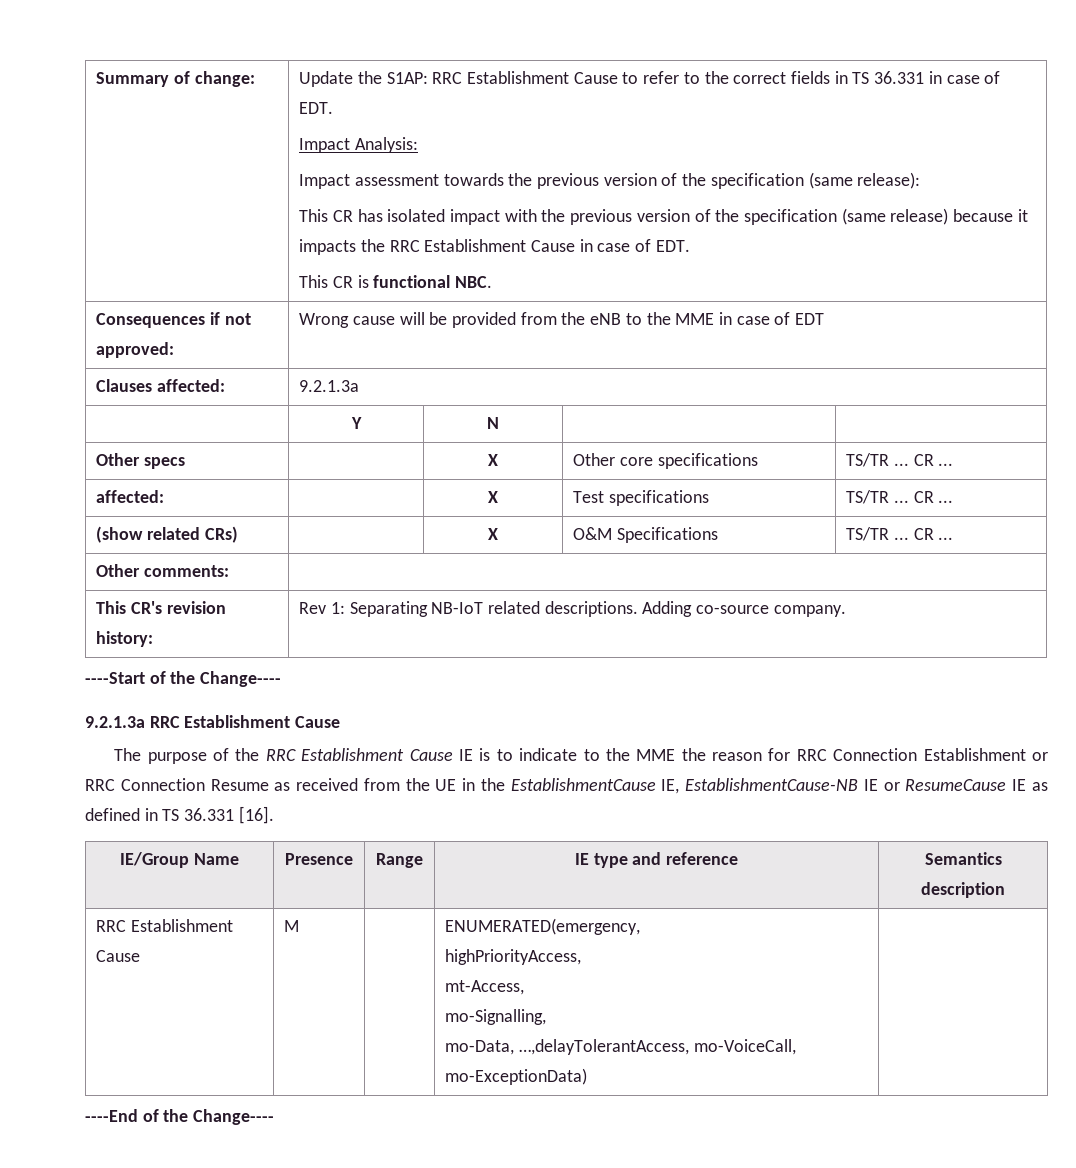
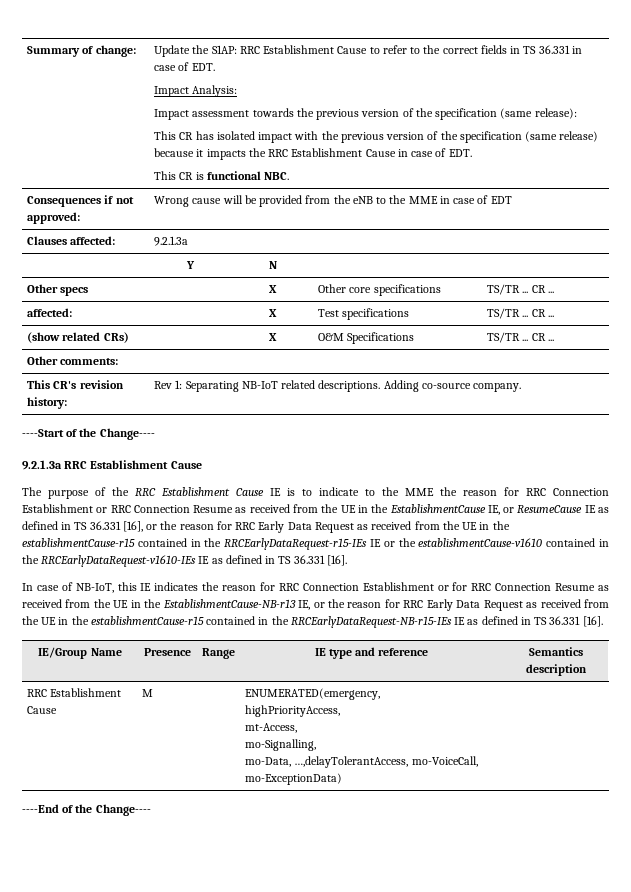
- The purpose of the RRC Establishment Cause IE is to indicate to the MME the reason for RRC Connection Establishment or RRC Connection Resume as received from the UE in the EstablishmentCause IE, EstablishmentCause-NB IE or ResumeCause IE as defined in TS 36.331 [16].
+ The purpose of the RRC Establishment Cause IE is to indicate to the MME the reason for RRC Connection Establishment or RRC Connection Resume as received from the UE in the EstablishmentCause IE, or ResumeCause IE as defined in TS 36.331 [16], or the reason for RRC Early Data Request as received from the UE in the establishmentCause-r15 contained in the RRCEarlyDataRequest-r15-IEs IE or the establishmentCause-v1610 contained in the RRCEarlyDataRequest-v1610-IEs IE as defined in TS 36.331 [16].
+ In case of NB-IoT, this IE indicates the reason for RRC Connection Establishment or for RRC Connection Resume as received from the UE in the EstablishmentCause-NB-r13 IE, or the reason for RRC Early Data Request as received from the UE in the establishmentCause-r15 contained in the RRCEarlyDataRequest-NB-r15-IEs IE as defined in TS 36.331 [16].

